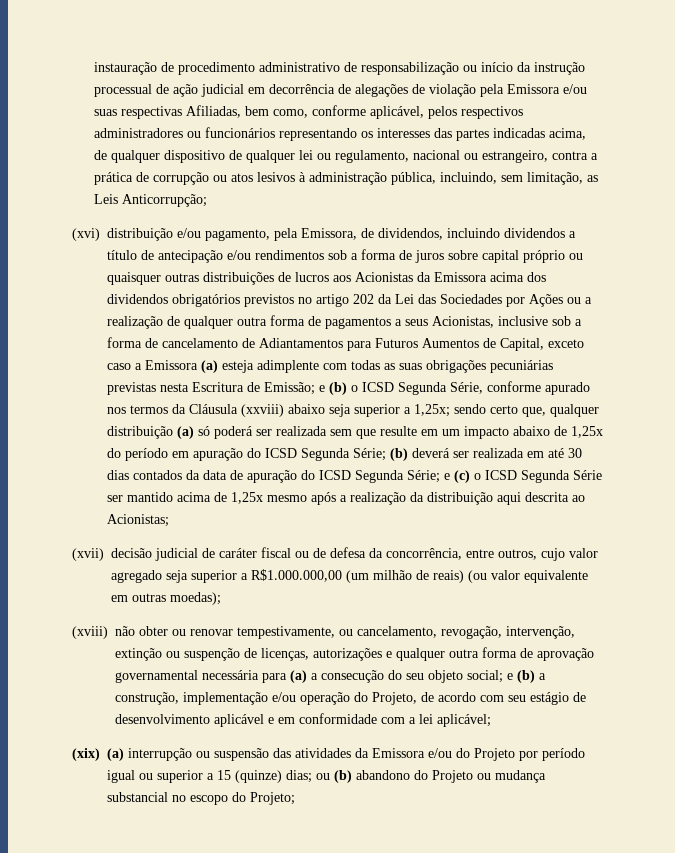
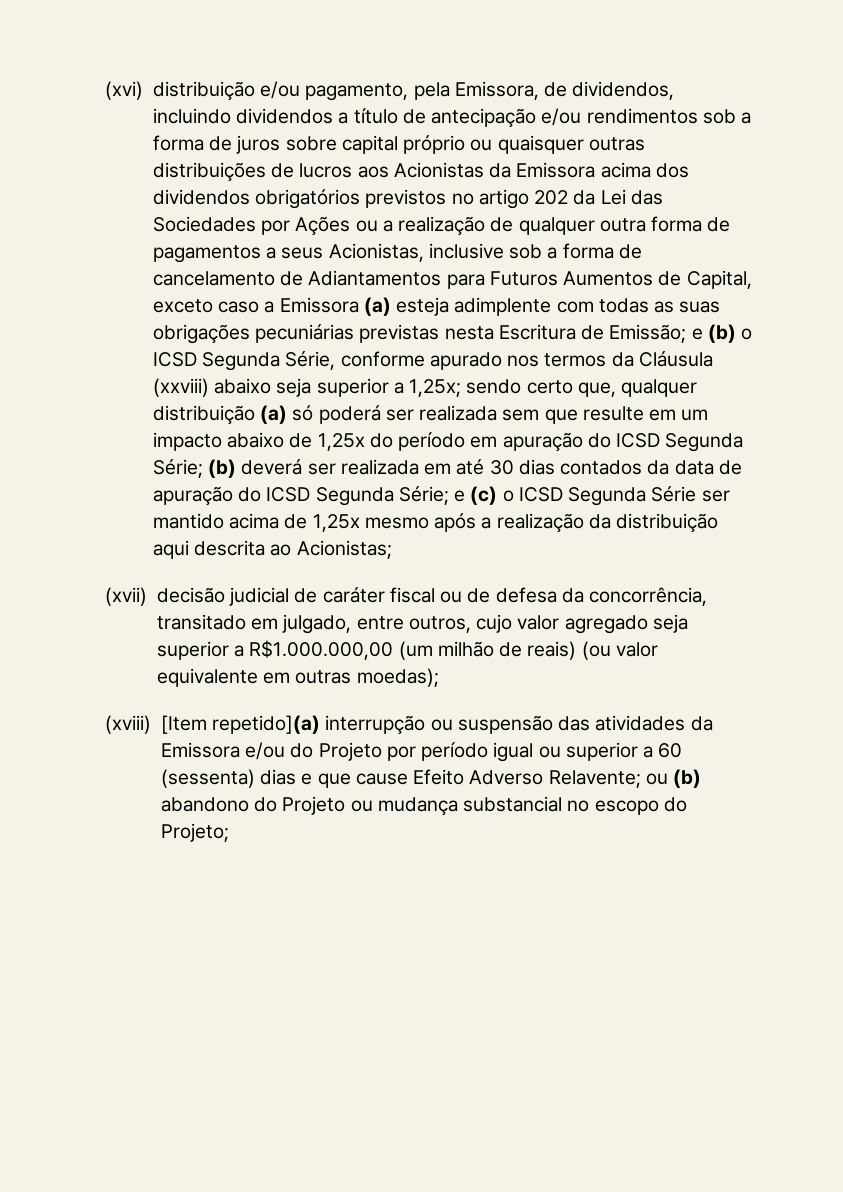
- instauração de procedimento administrativo de responsabilização ou início da instrução processual de ação judicial em decorrência de alegações de violação pela Emissora e/ou suas respectivas Afiliadas, bem como, conforme aplicável, pelos respectivos administradores ou funcionários representando os interesses das partes indicadas acima, de qualquer dispositivo de qualquer lei ou regulamento, nacional ou estrangeiro, contra a prática de corrupção ou atos lesivos à administração pública, incluindo, sem limitação, as Leis Anticorrupção;
- (xvii) decisão judicial de caráter fiscal ou de defesa da concorrência, entre outros, cujo valor agregado seja superior a R$1.000.000,00 (um milhão de reais) (ou valor equivalente em outras moedas);
+ (xvii) decisão judicial de caráter fiscal ou de defesa da concorrência, transitado em julgado, entre outros, cujo valor agregado seja superior a R$1.000.000,00 (um milhão de reais) (ou valor equivalente em outras moedas);
- (xviii) não obter ou renovar tempestivamente, ou cancelamento, revogação, intervenção, extinção ou suspenção de licenças, autorizações e qualquer outra forma de aprovação governamental necessária para (a) a consecução do seu objeto social; e (b) a construção, implementação e/ou operação do Projeto, de acordo com seu estágio de desenvolvimento aplicável e em conformidade com a lei aplicável;
- (xix) (a) interrupção ou suspensão das atividades da Emissora e/ou do Projeto por período igual ou superior a 15 (quinze) dias; ou (b) abandono do Projeto ou mudança substancial no escopo do Projeto;
+ (xviii) [Item repetido](a) interrupção ou suspensão das atividades da Emissora e/ou do Projeto por período igual ou superior a 60 (sessenta) dias e que cause Efeito Adverso Relavente; ou (b) abandono do Projeto ou mudança substancial no escopo do Projeto;

